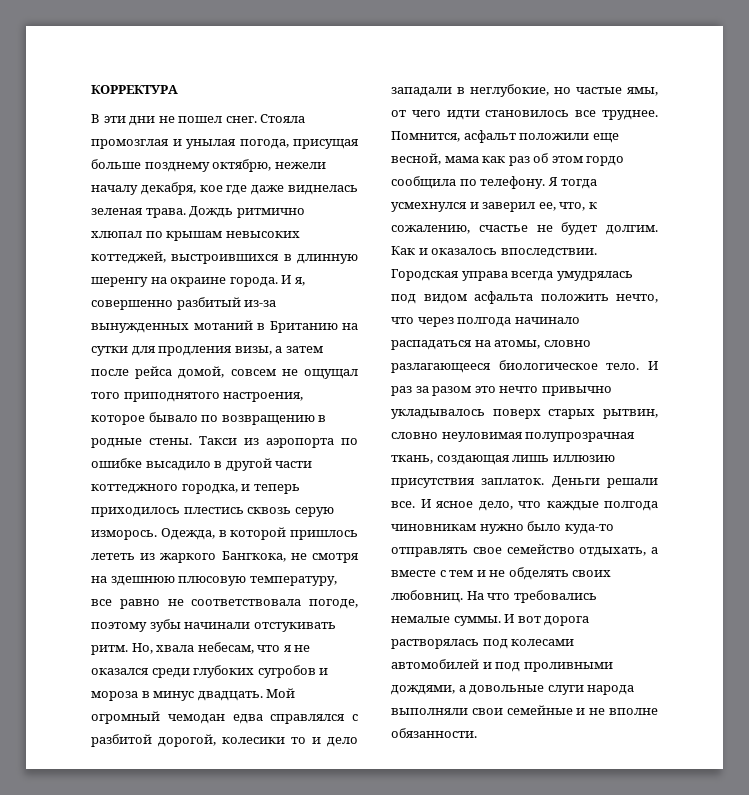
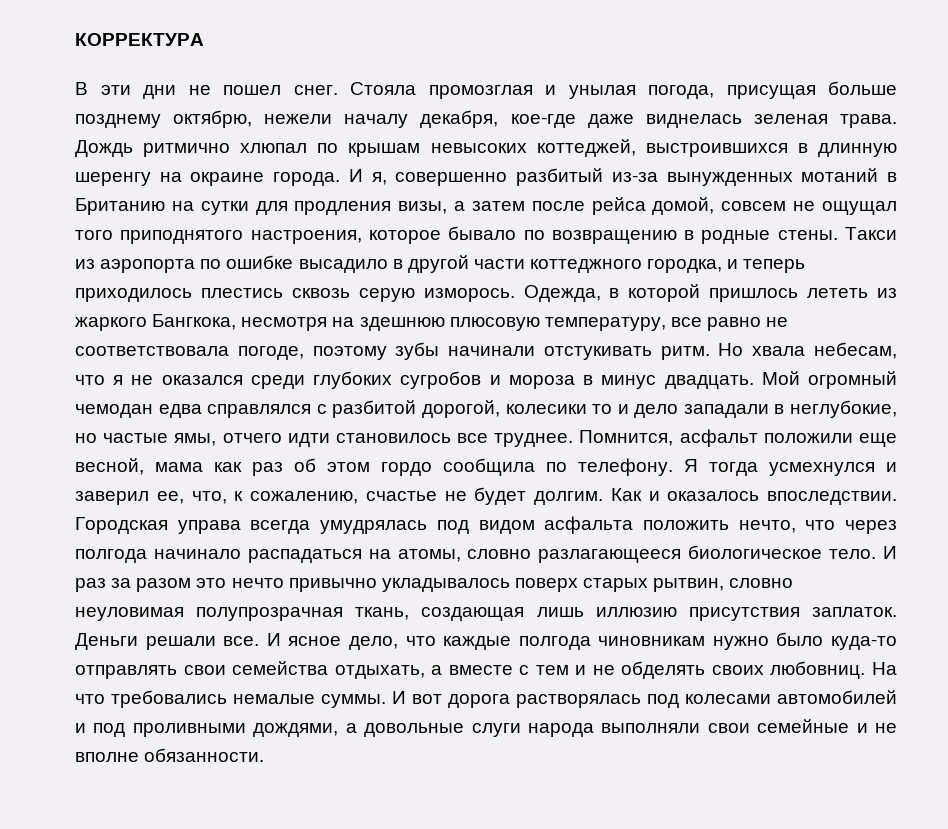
- Стояла промозглая и унылая погода, присущая больше позднему октябрю, нежели началу декабря, кое где даже виднелась зеленая трава.
+ Стояла промозглая и унылая погода, присущая больше позднему октябрю, нежели началу декабря, кое-где даже виднелась зеленая трава.
- Одежда, в которой пришлось лететь из жаркого Бангкока, не смотря на здешнюю плюсовую температуру, все равно не соответствовала погоде, поэтому зубы начинали отстукивать ритм.
+ Одежда, в которой пришлось лететь из жаркого Бангкока, несмотря на здешнюю плюсовую температуру, все равно не соответствовала погоде, поэтому зубы начинали отстукивать ритм.
- Но, хвала небесам, что я не оказался среди глубоких сугробов и мороза в минус двадцать.
+ Но хвала небесам, что я не оказался среди глубоких сугробов и мороза в минус двадцать.
- Мой огромный чемодан едва справлялся с разбитой дорогой, колесики то и дело западали в неглубокие, но частые ямы, от чего идти становилось все труднее.
+ Мой огромный чемодан едва справлялся с разбитой дорогой, колесики то и дело западали в неглубокие, но частые ямы, отчего идти становилось все труднее.
- И ясное дело, что каждые полгода чиновникам нужно было куда-то отправлять свое семейство отдыхать, а вместе с тем и не обделять своих любовниц.
+ И ясное дело, что каждые полгода чиновникам нужно было куда-то отправлять свои семейства отдыхать, а вместе с тем и не обделять своих любовниц.

